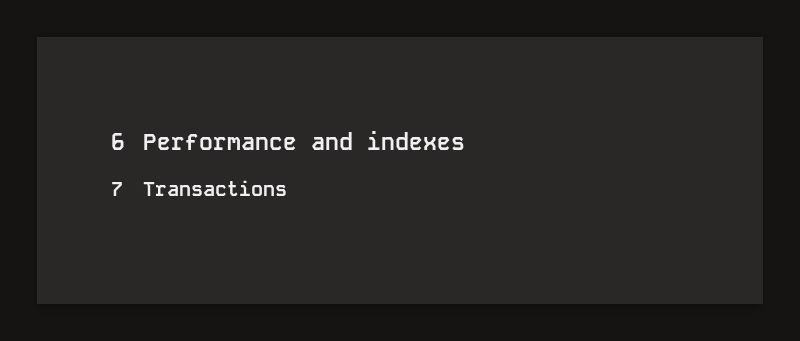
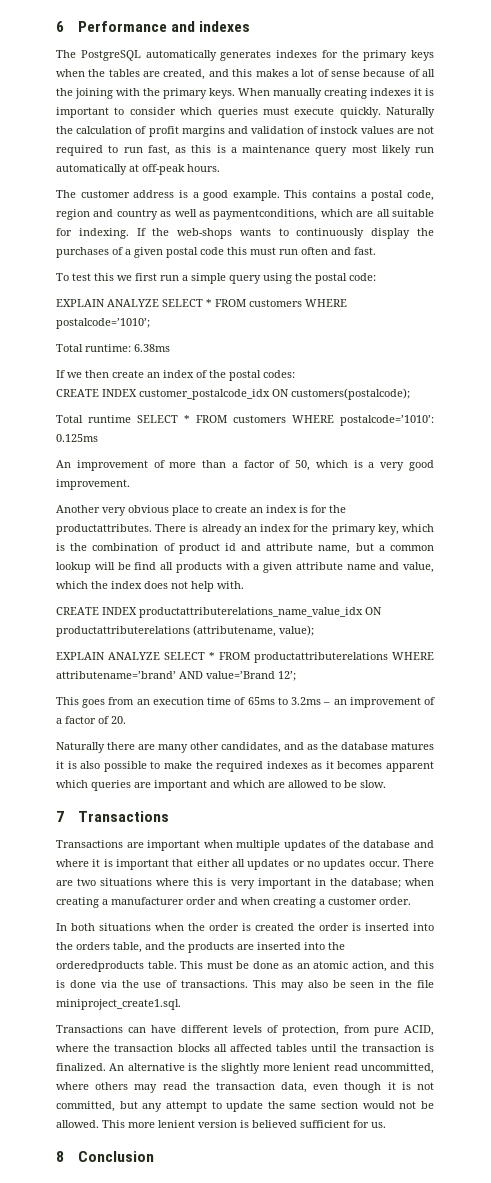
+ The PostgreSQL automatically generates indexes for the primary keys when the tables are created, and this makes a lot of sense because of all the joining with the primary keys. When manually creating indexes it is important to consider which queries must execute quickly. Naturally the calculation of profit margins and validation of instock values are not required to run fast, as this is a maintenance query most likely run automatically at off-peak hours.
+ The customer address is a good example. This contains a postal code, region and country as well as paymentconditions, which are all suitable for indexing. If the web-shops wants to continuously display the purchases of a given postal code this must run often and fast.
+ To test this we first run a simple query using the postal code:
+ EXPLAIN ANALYZE SELECT * FROM customers WHERE postalcode=’1010’;
+ Total runtime: 6.38ms
+ If we then create an index of the postal codes:
+ CREATE INDEX customer_postalcode_idx ON customers(postalcode);
+ Total runtime SELECT * FROM customers WHERE postalcode=’1010’: 0.125ms
+ An improvement of more than a factor of 50, which is a very good improvement.
+ Another very obvious place to create an index is for the productattributes. There is already an index for the primary key, which is the combination of product id and attribute name, but a common lookup will be find all products with a given attribute name and value, which the index does not help with.
+ CREATE INDEX productattributerelations_name_value_idx ON productattributerelations (attributename, value);
+ EXPLAIN ANALYZE SELECT * FROM productattributerelations WHERE attributename=’brand’ AND value=’Brand 12’;
+ This goes from an execution time of 65ms to 3.2ms – an improvement of a factor of 20.
+ Naturally there are many other candidates, and as the database matures it is also possible to make the required indexes as it becomes apparent which queries are important and which are allowed to be slow.
  7 Transactions
+ Transactions are important when multiple updates of the database and where it is important that either all updates or no updates occur. There are two situations where this is very important in the database; when creating a manufacturer order and when creating a customer order.
+ In both situations when the order is created the order is inserted into the orders table, and the products are inserted into the orderedproducts table. This must be done as an atomic action, and this is done via the use of transactions. This may also be seen in the file miniproject_create1.sql.
+ Transactions can have different levels of protection, from pure ACID, where the transaction blocks all affected tables until the transaction is finalized. An alternative is the slightly more lenient read uncommitted, where others may read the transaction data, even though it is not committed, but any attempt to update the same section would not be allowed. This more lenient version is believed sufficient for us.
+ 8 Conclusion

